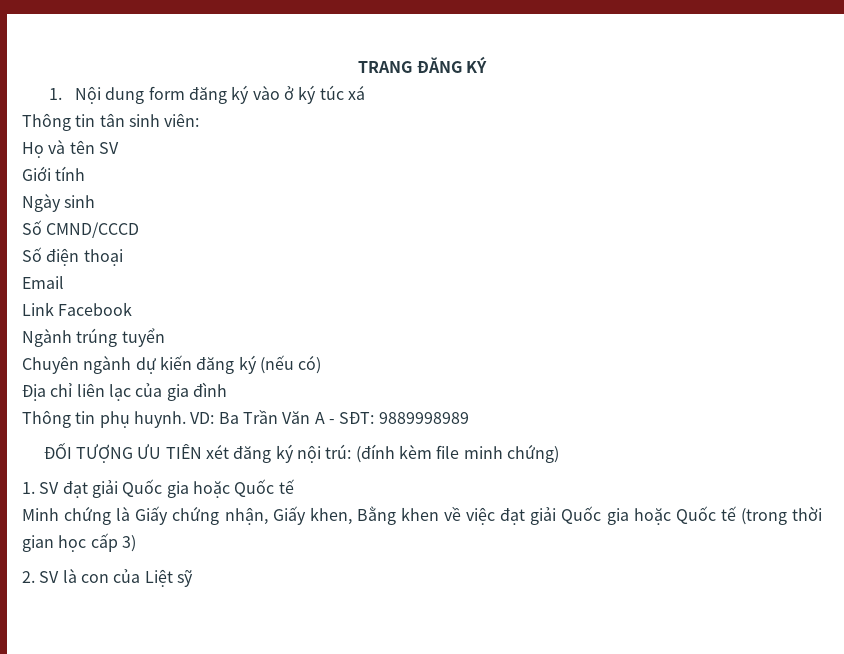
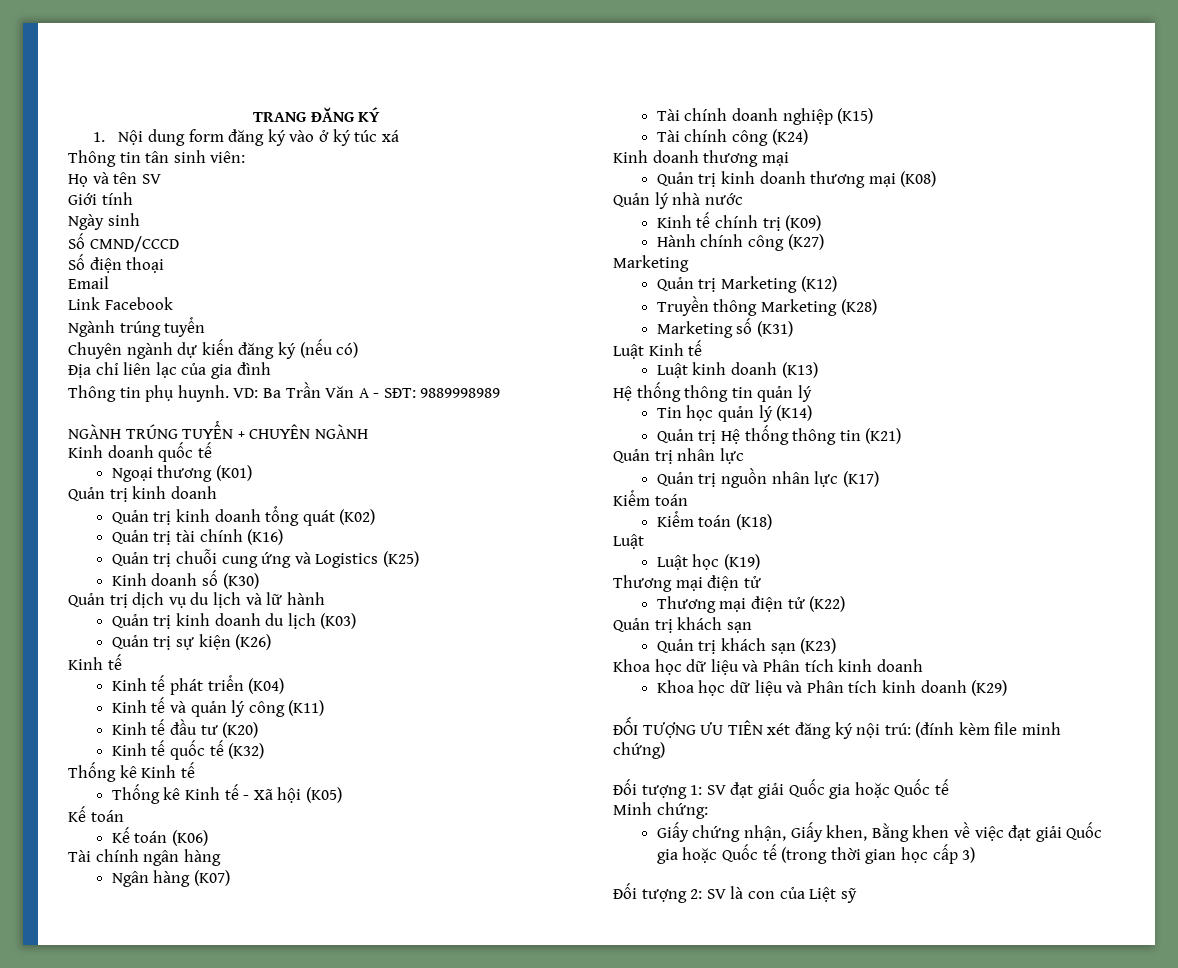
+ NGÀNH TRÚNG TUYỂN + CHUYÊN NGÀNH
+ Kinh doanh quốc tế
+ Ngoại thương (K01)
+ Quản trị kinh doanh
+ Quản trị kinh doanh tổng quát (K02)
+ Quản trị tài chính (K16)
+ Quản trị chuỗi cung ứng và Logistics (K25)
+ Kinh doanh số (K30)
+ Quản trị dịch vụ du lịch và lữ hành
+ Quản trị kinh doanh du lịch (K03)
+ Quản trị sự kiện (K26)
+ Kinh tế
+ Kinh tế phát triển (K04)
+ Kinh tế và quản lý công (K11)
+ Kinh tế đầu tư (K20)
+ Kinh tế quốc tế (K32)
+ Thống kê Kinh tế
+ Thống kê Kinh tế - Xã hội (K05)
+ Kế toán
+ Kế toán (K06)
+ Tài chính ngân hàng
+ Ngân hàng (K07)
+ Tài chính doanh nghiệp (K15)
+ Tài chính công (K24)
+ Kinh doanh thương mại
+ Quản trị kinh doanh thương mại (K08)
+ Quản lý nhà nước
+ Kinh tế chính trị (K09)
+ Hành chính công (K27)
+ Marketing
+ Quản trị Marketing (K12)
+ Truyền thông Marketing (K28)
+ Marketing số (K31)
+ Luật Kinh tế
+ Luật kinh doanh (K13)
+ Hệ thống thông tin quản lý
+ Tin học quản lý (K14)
+ Quản trị Hệ thống thông tin (K21)
+ Quản trị nhân lực
+ Quản trị nguồn nhân lực (K17)
+ Kiểm toán
+ Kiểm toán (K18)
+ Luật
+ Luật học (K19)
+ Thương mại điện tử
+ Thương mại điện tử (K22)
+ Quản trị khách sạn
+ Quản trị khách sạn (K23)
+ Khoa học dữ liệu và Phân tích kinh doanh
+ Khoa học dữ liệu và Phân tích kinh doanh (K29)
- 1. SV đạt giải Quốc gia hoặc Quốc tế
+ Đối tượng 1: SV đạt giải Quốc gia hoặc Quốc tế
- Minh chứng là Giấy chứng nhận, Giấy khen, Bằng khen về việc đạt giải Quốc gia hoặc Quốc tế (trong thời gian học cấp 3)
+ Minh chứng:
+ Giấy chứng nhận, Giấy khen, Bằng khen về việc đạt giải Quốc gia hoặc Quốc tế (trong thời gian học cấp 3)
- 2. SV là con của Liệt sỹ
+ Đối tượng 2: SV là con của Liệt sỹ

